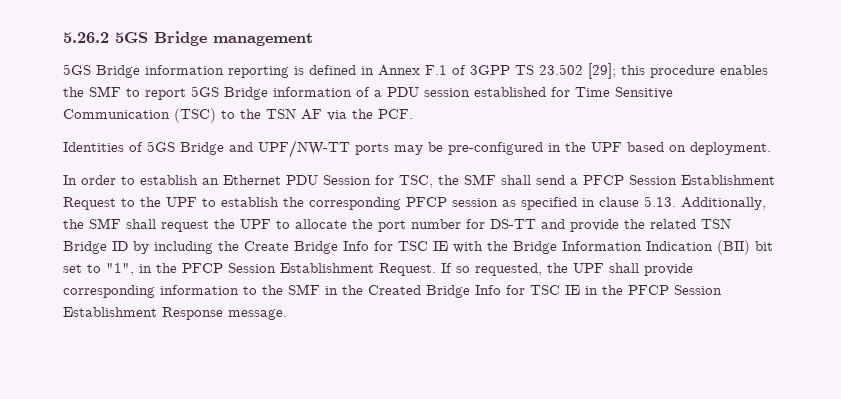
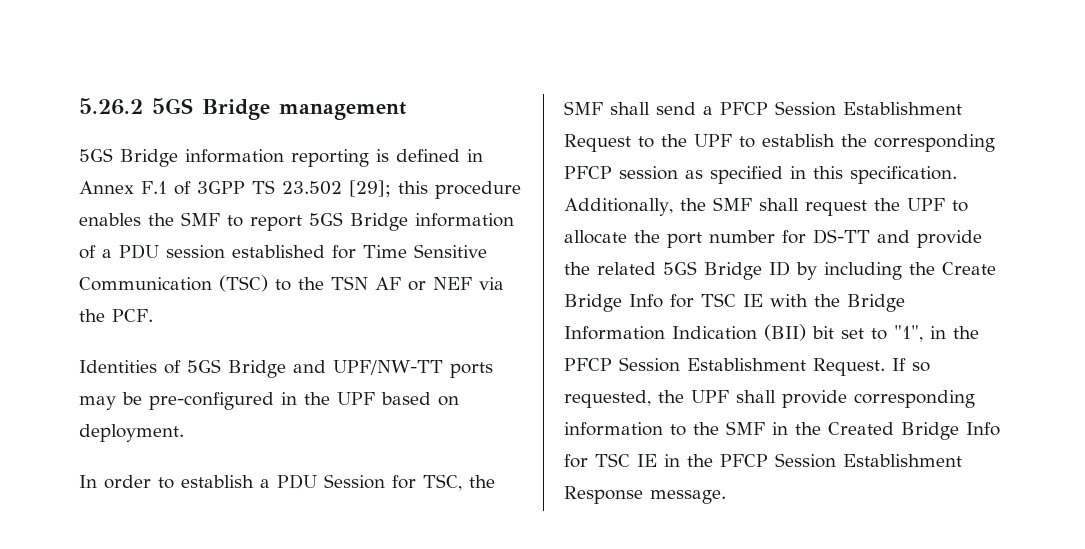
- 5GS Bridge information reporting is defined in Annex F.1 of 3GPP TS 23.502 [29]; this procedure enables the SMF to report 5GS Bridge information of a PDU session established for Time Sensitive Communication (TSC) to the TSN AF via the PCF.
+ 5GS Bridge information reporting is defined in Annex F.1 of 3GPP TS 23.502 [29]; this procedure enables the SMF to report 5GS Bridge information of a PDU session established for Time Sensitive Communication (TSC) to the TSN AF or NEF via the PCF.
- In order to establish an Ethernet PDU Session for TSC, the SMF shall send a PFCP Session Establishment Request to the UPF to establish the corresponding PFCP session as specified in clause 5.13. Additionally, the SMF shall request the UPF to allocate the port number for DS-TT and provide the related TSN Bridge ID by including the Create Bridge Info for TSC IE with the Bridge Information Indication (BII) bit set to "1", in the PFCP Session Establishment Request.
+ In order to establish a PDU Session for TSC, the SMF shall send a PFCP Session Establishment Request to the UPF to establish the corresponding PFCP session as specified in this specification. Additionally, the SMF shall request the UPF to allocate the port number for DS-TT and provide the related 5GS Bridge ID by including the Create Bridge Info for TSC IE with the Bridge Information Indication (BII) bit set to "1", in the PFCP Session Establishment Request.

